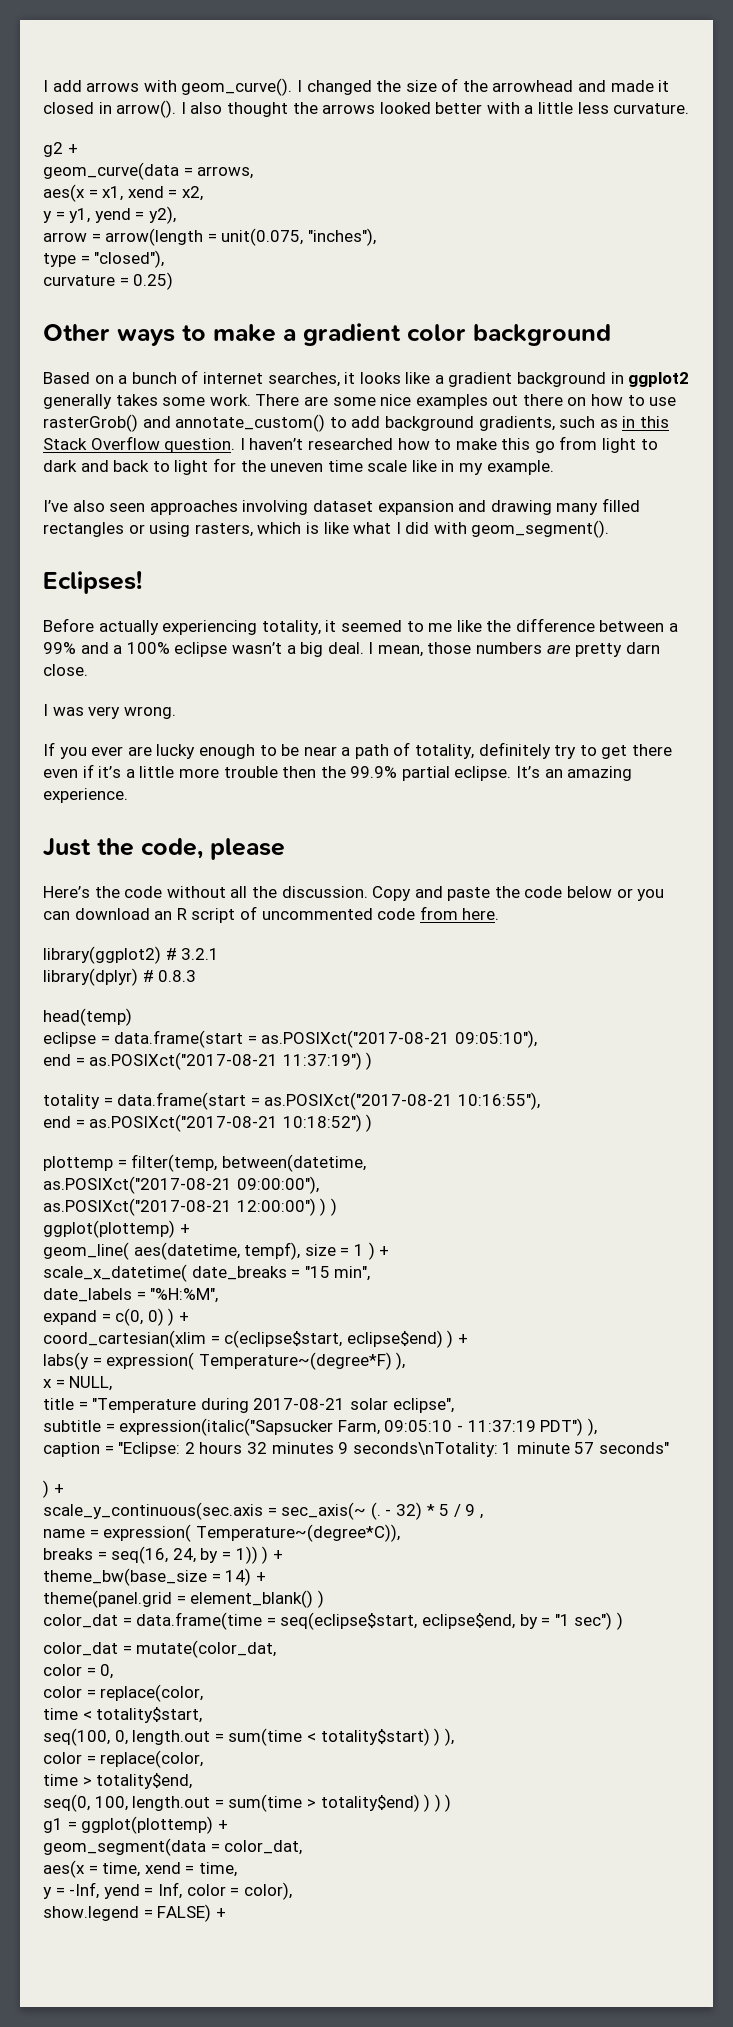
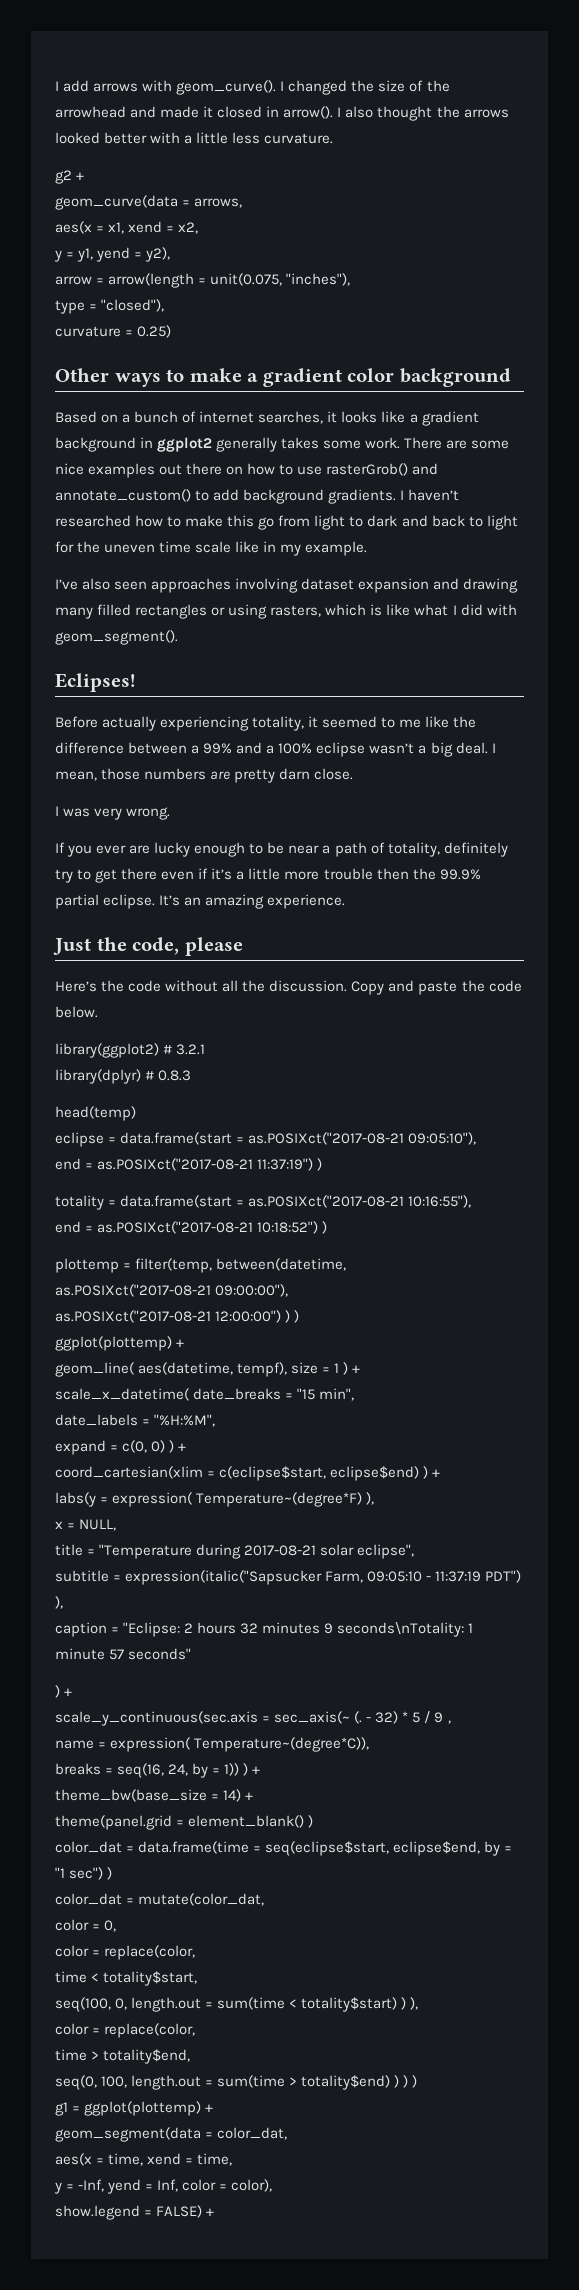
- There are some nice examples out there on how to use rasterGrob() and annotate_custom() to add background gradients, such as in this Stack Overflow question.
+ There are some nice examples out there on how to use rasterGrob() and annotate_custom() to add background gradients.
- Copy and paste the code below or you can download an R script of uncommented code from here.
+ Copy and paste the code below.

